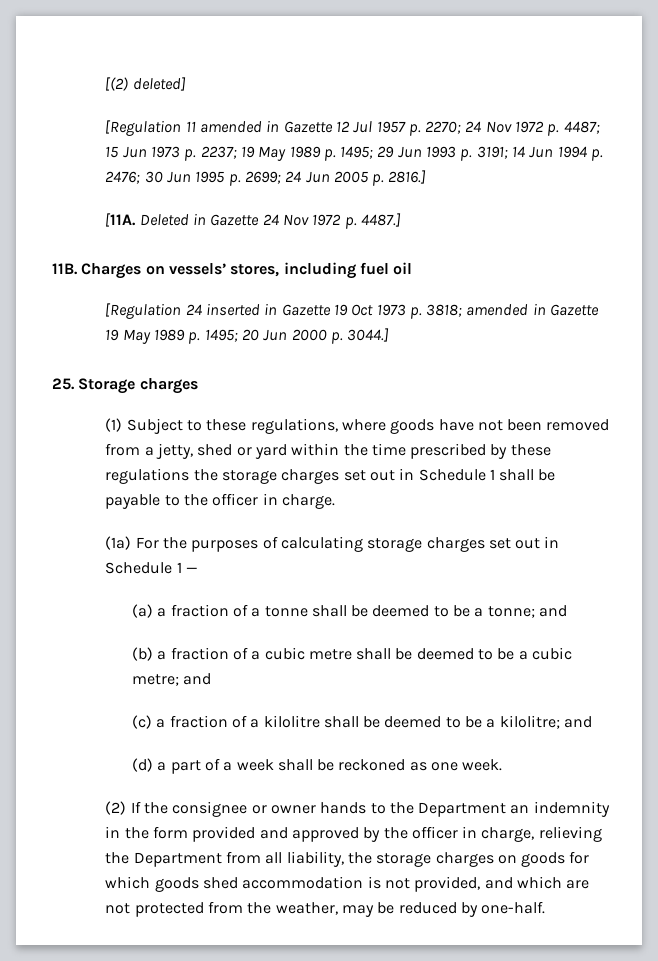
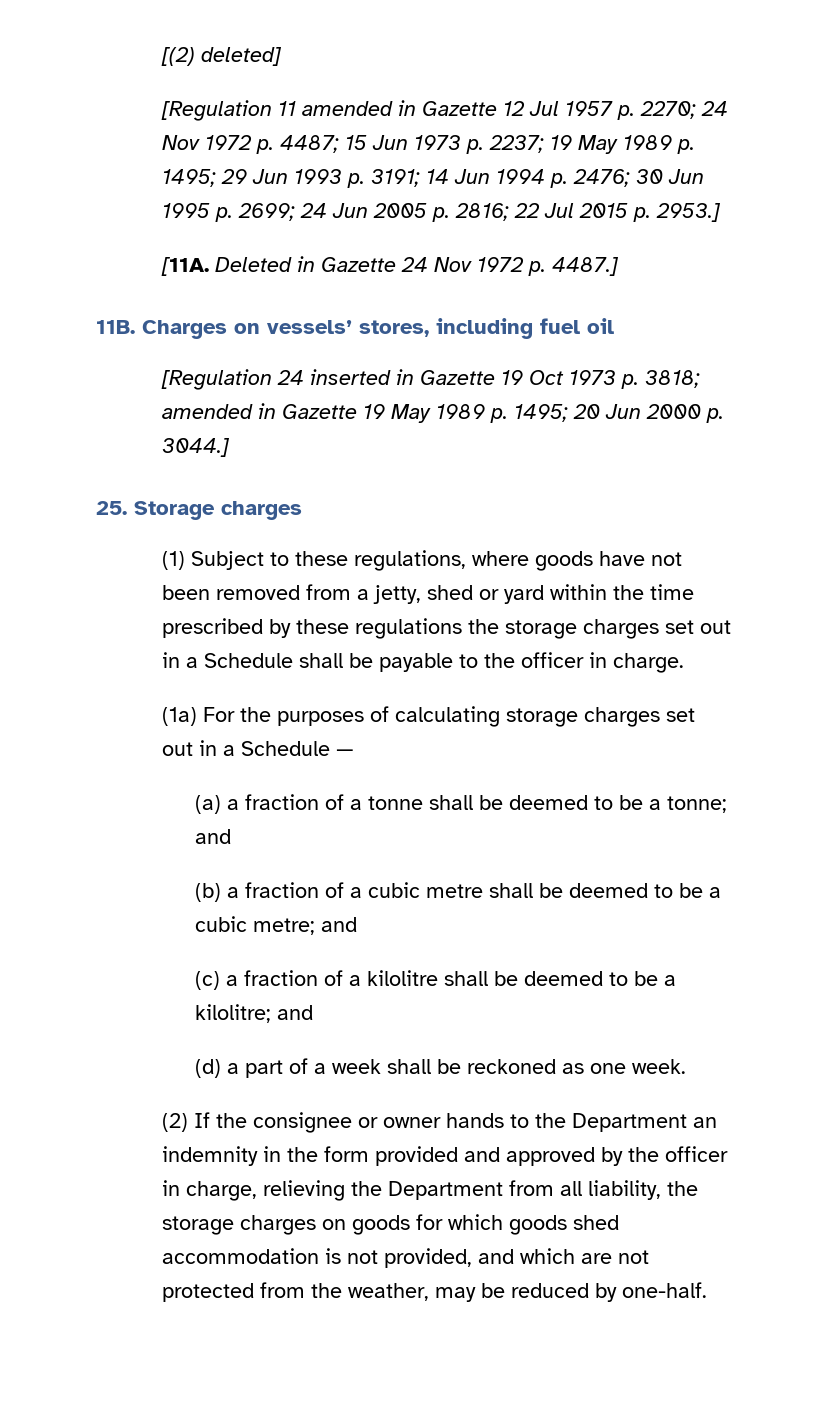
- [Regulation 11 amended in Gazette 12 Jul 1957 p. 2270; 24 Nov 1972 p. 4487; 15 Jun 1973 p. 2237; 19 May 1989 p. 1495; 29 Jun 1993 p. 3191; 14 Jun 1994 p. 2476; 30 Jun 1995 p. 2699; 24 Jun 2005 p. 2816.]
+ [Regulation 11 amended in Gazette 12 Jul 1957 p. 2270; 24 Nov 1972 p. 4487; 15 Jun 1973 p. 2237; 19 May 1989 p. 1495; 29 Jun 1993 p. 3191; 14 Jun 1994 p. 2476; 30 Jun 1995 p. 2699; 24 Jun 2005 p. 2816; 22 Jul 2015 p. 2953.]
- (1) Subject to these regulations, where goods have not been removed from a jetty, shed or yard within the time prescribed by these regulations the storage charges set out in Schedule 1 shall be payable to the officer in charge.
+ (1) Subject to these regulations, where goods have not been removed from a jetty, shed or yard within the time prescribed by these regulations the storage charges set out in a Schedule shall be payable to the officer in charge.
- (1a) For the purposes of calculating storage charges set out in Schedule 1 —
+ (1a) For the purposes of calculating storage charges set out in a Schedule —

